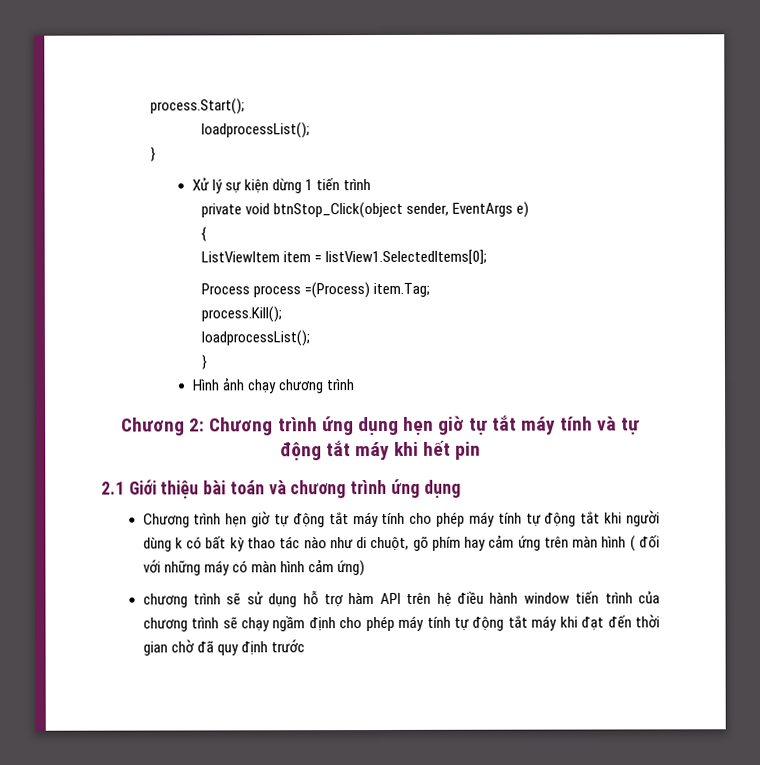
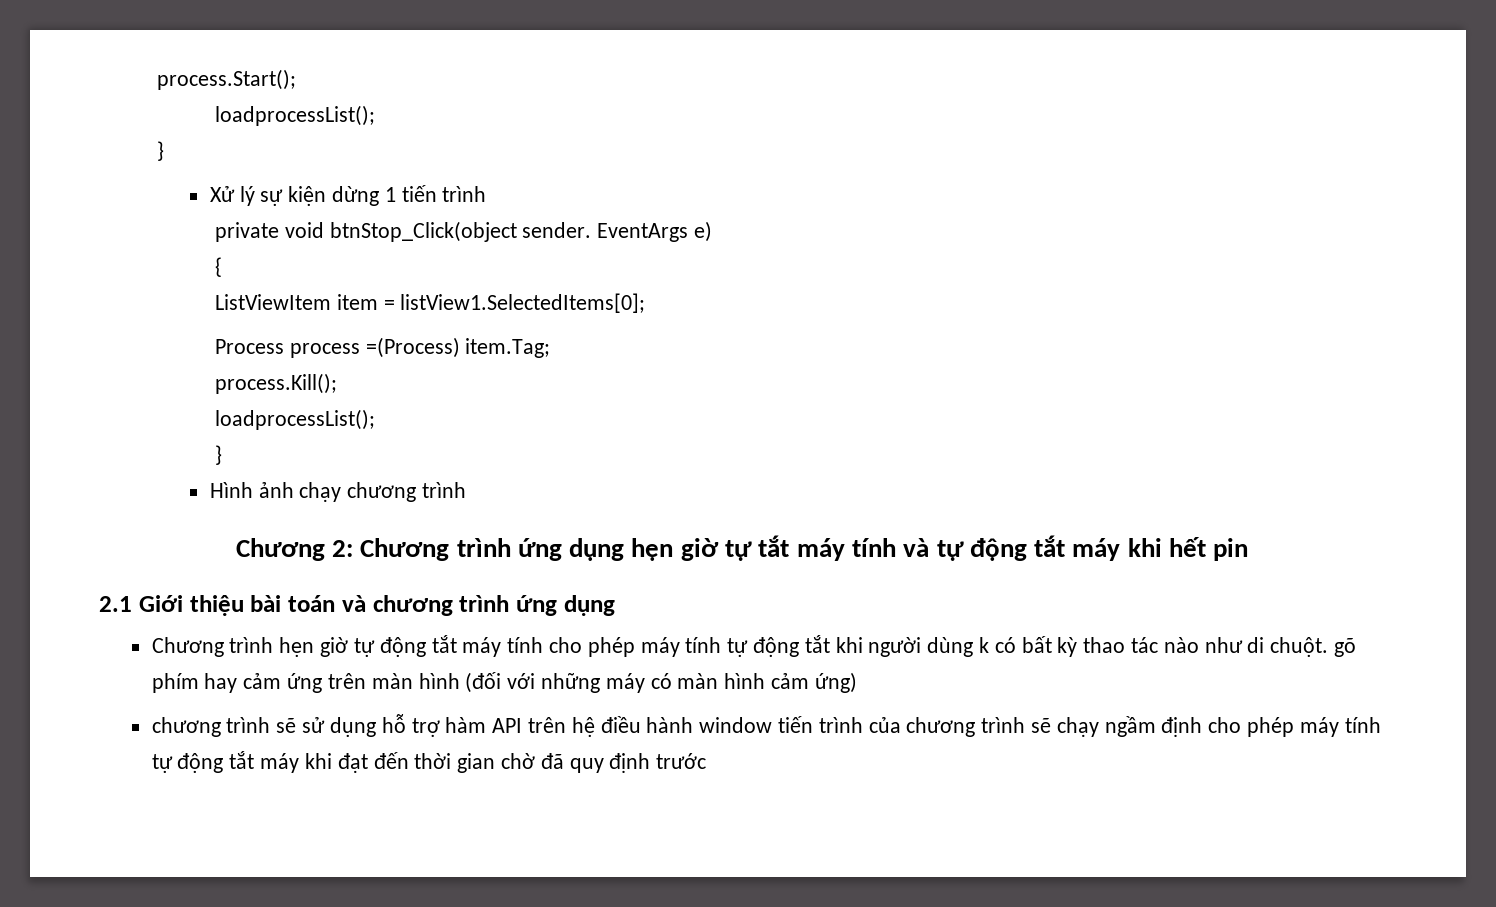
- private void btnStop_Click(object sender, EventArgs e)
+ private void btnStop_Click(object sender. EventArgs e)
- Chương trình hẹn giờ tự động tắt máy tính cho phép máy tính tự động tắt khi người dùng k có bất kỳ thao tác nào như di chuột, gõ phím hay cảm ứng trên màn hình ( đối với những máy có màn hình cảm ứng)
+ Chương trình hẹn giờ tự động tắt máy tính cho phép máy tính tự động tắt khi người dùng k có bất kỳ thao tác nào như di chuột. gõ phím hay cảm ứng trên màn hình (đối với những máy có màn hình cảm ứng)

